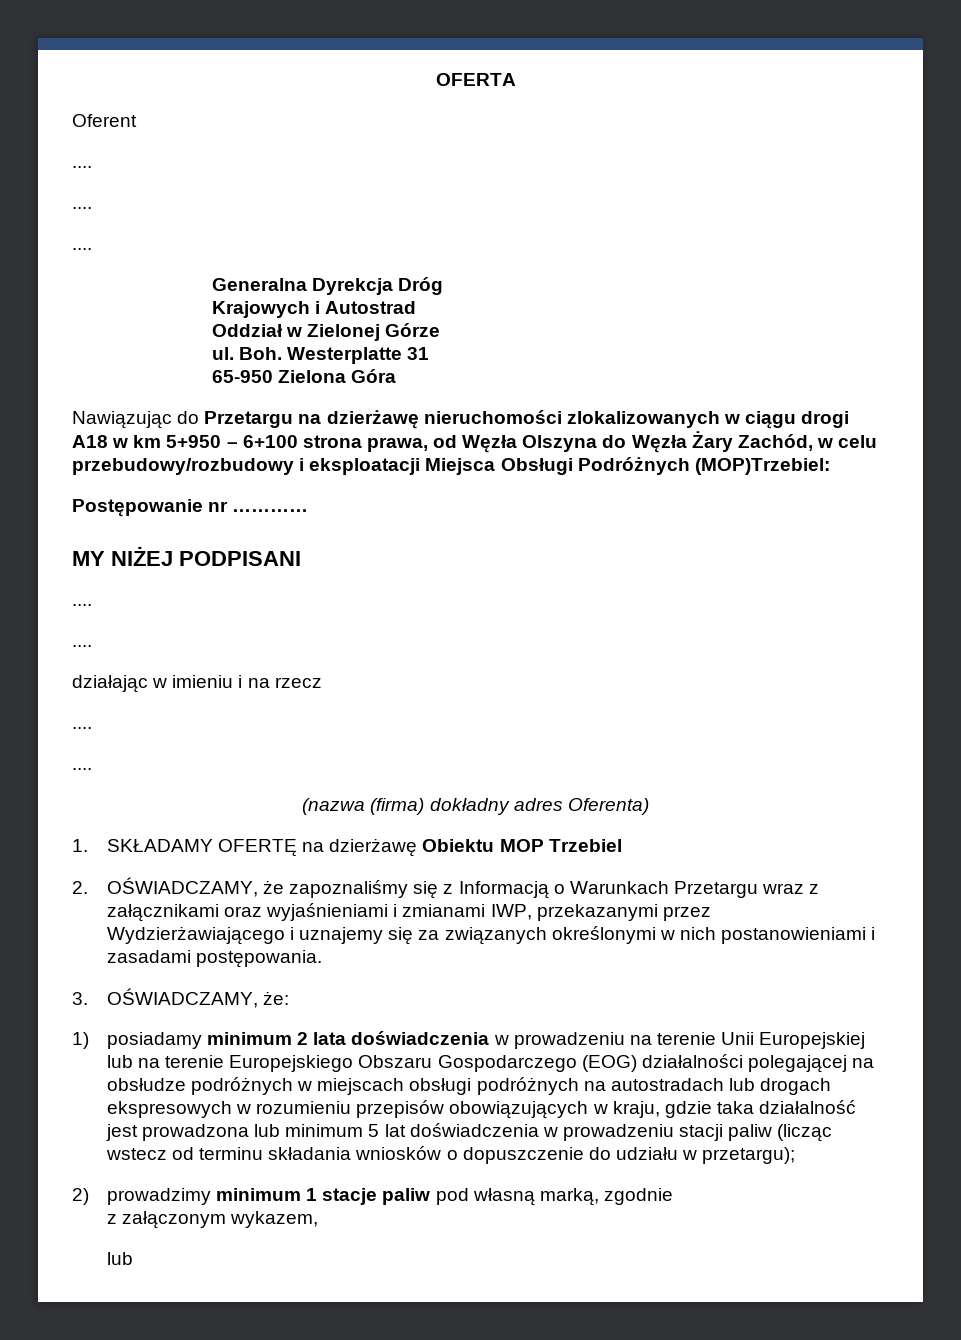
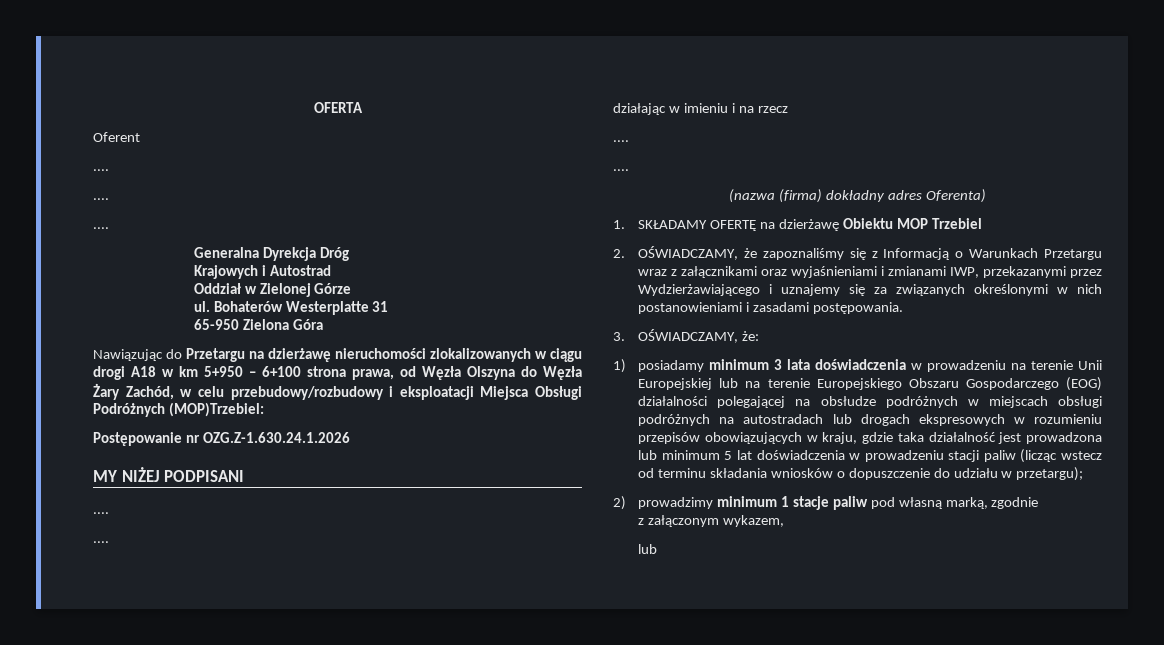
- Boh. Westerplatte 31
+ Bohaterów Westerplatte 31
- Postępowanie nr …………
+ Postępowanie nr OZG.Z-1.630.24.1.2026
- 1) posiadamy minimum 2 lata doświadczenia w prowadzeniu na terenie Unii Europejskiej lub na terenie Europejskiego Obszaru Gospodarczego (EOG) działalności polegającej na obsłudze podróżnych w miejscach obsługi podróżnych na autostradach lub drogach ekspresowych w rozumieniu przepisów obowiązujących w kraju, gdzie taka działalność jest prowadzona lub minimum 5 lat doświadczenia w prowadzeniu stacji paliw (licząc wstecz od terminu składania wniosków o dopuszczenie do udziału w przetargu);
+ 1) posiadamy minimum 3 lata doświadczenia w prowadzeniu na terenie Unii Europejskiej lub na terenie Europejskiego Obszaru Gospodarczego (EOG) działalności polegającej na obsłudze podróżnych w miejscach obsługi podróżnych na autostradach lub drogach ekspresowych w rozumieniu przepisów obowiązujących w kraju, gdzie taka działalność jest prowadzona lub minimum 5 lat doświadczenia w prowadzeniu stacji paliw (licząc wstecz od terminu składania wniosków o dopuszczenie do udziału w przetargu);

